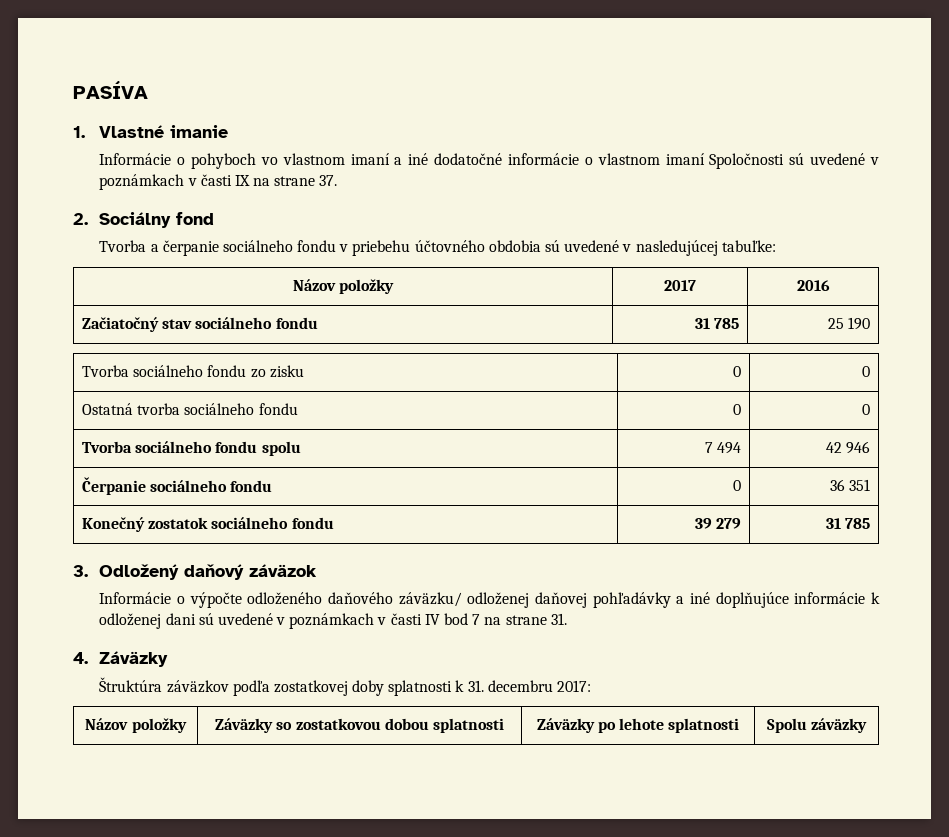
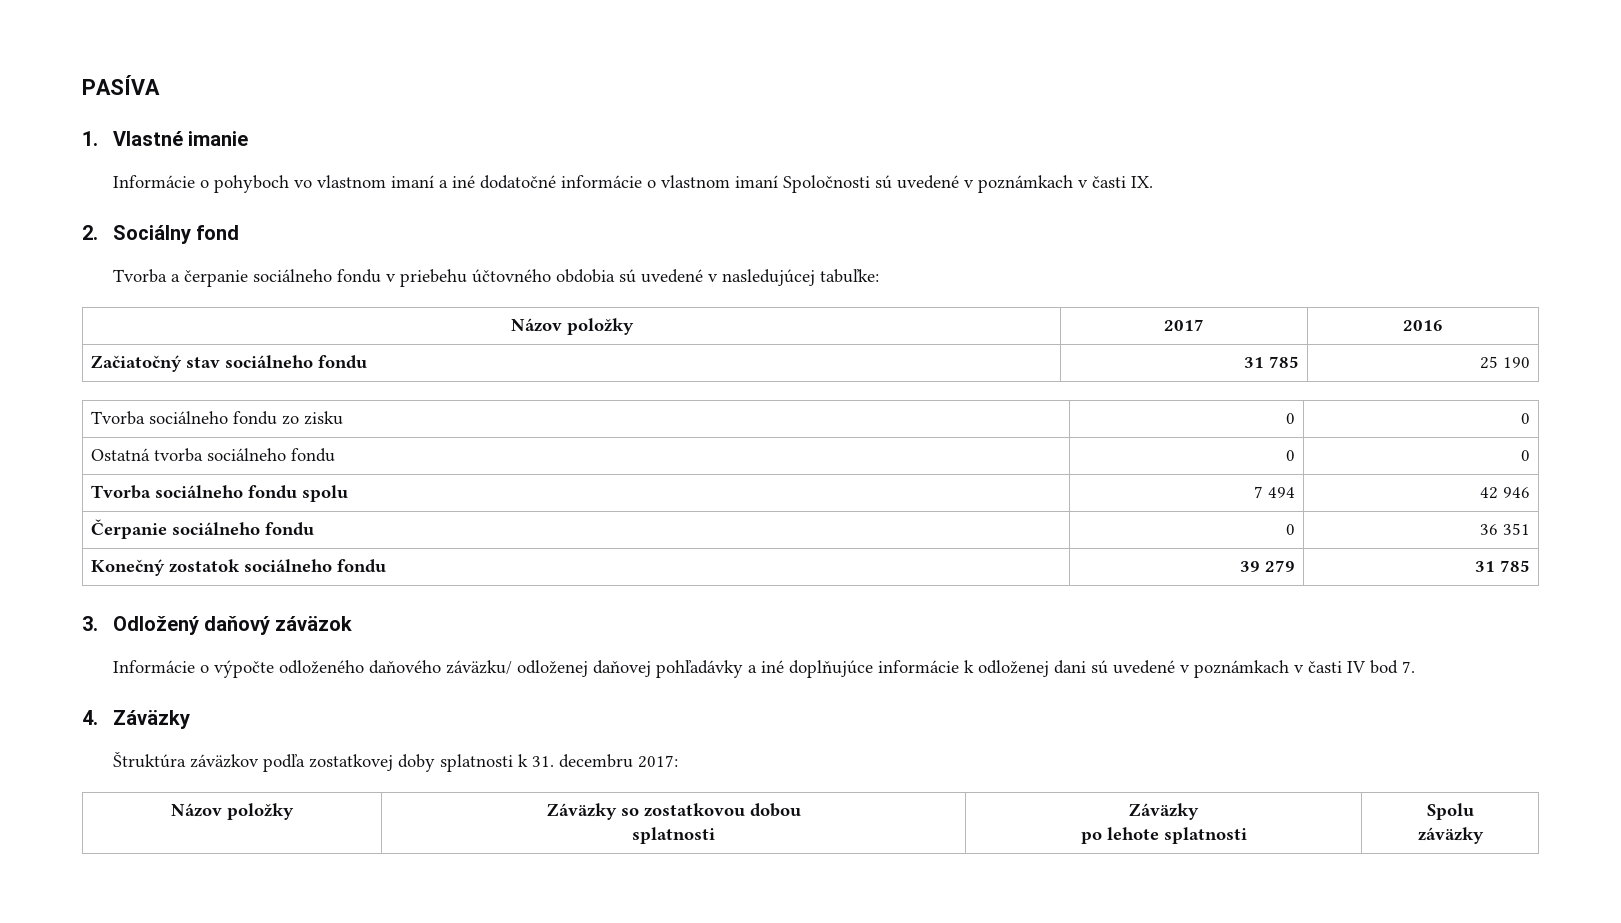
- Informácie o pohyboch vo vlastnom imaní a iné dodatočné informácie o vlastnom imaní Spoločnosti sú uvedené v poznámkach v časti IX na strane 37.
+ Informácie o pohyboch vo vlastnom imaní a iné dodatočné informácie o vlastnom imaní Spoločnosti sú uvedené v poznámkach v časti IX.
- Informácie o výpočte odloženého daňového záväzku/ odloženej daňovej pohľadávky a iné doplňujúce informácie k odloženej dani sú uvedené v poznámkach v časti IV bod 7 na strane 31.
+ Informácie o výpočte odloženého daňového záväzku/ odloženej daňovej pohľadávky a iné doplňujúce informácie k odloženej dani sú uvedené v poznámkach v časti IV bod 7.
- Názov položky | Záväzky so zostatkovou dobou splatnosti | Záväzky po lehote splatnosti | Spolu záväzky
+ Názov položky | Záväzky so zostatkovou dobou
+ splatnosti | Záväzky
+ po lehote splatnosti | Spolu
+ záväzky

